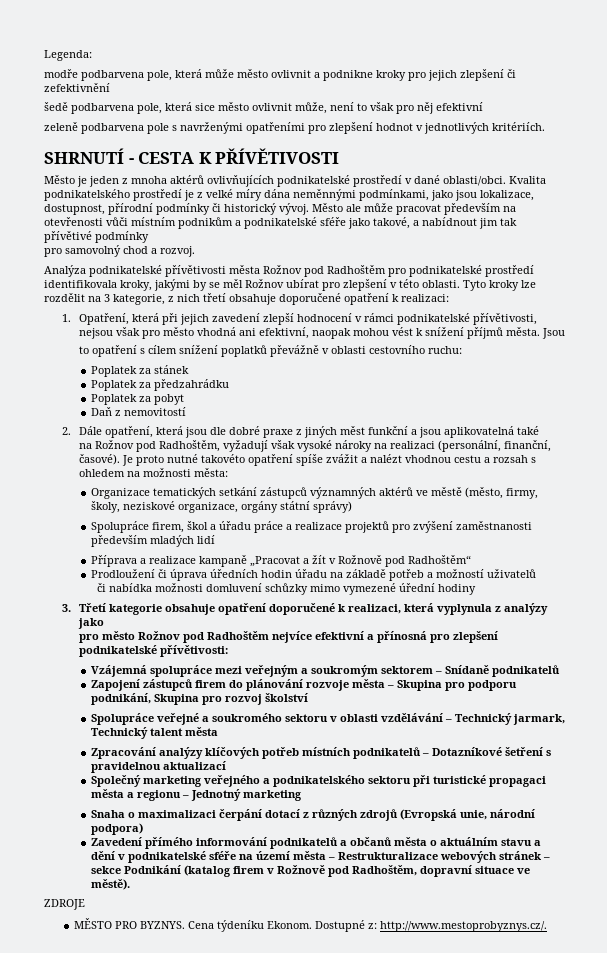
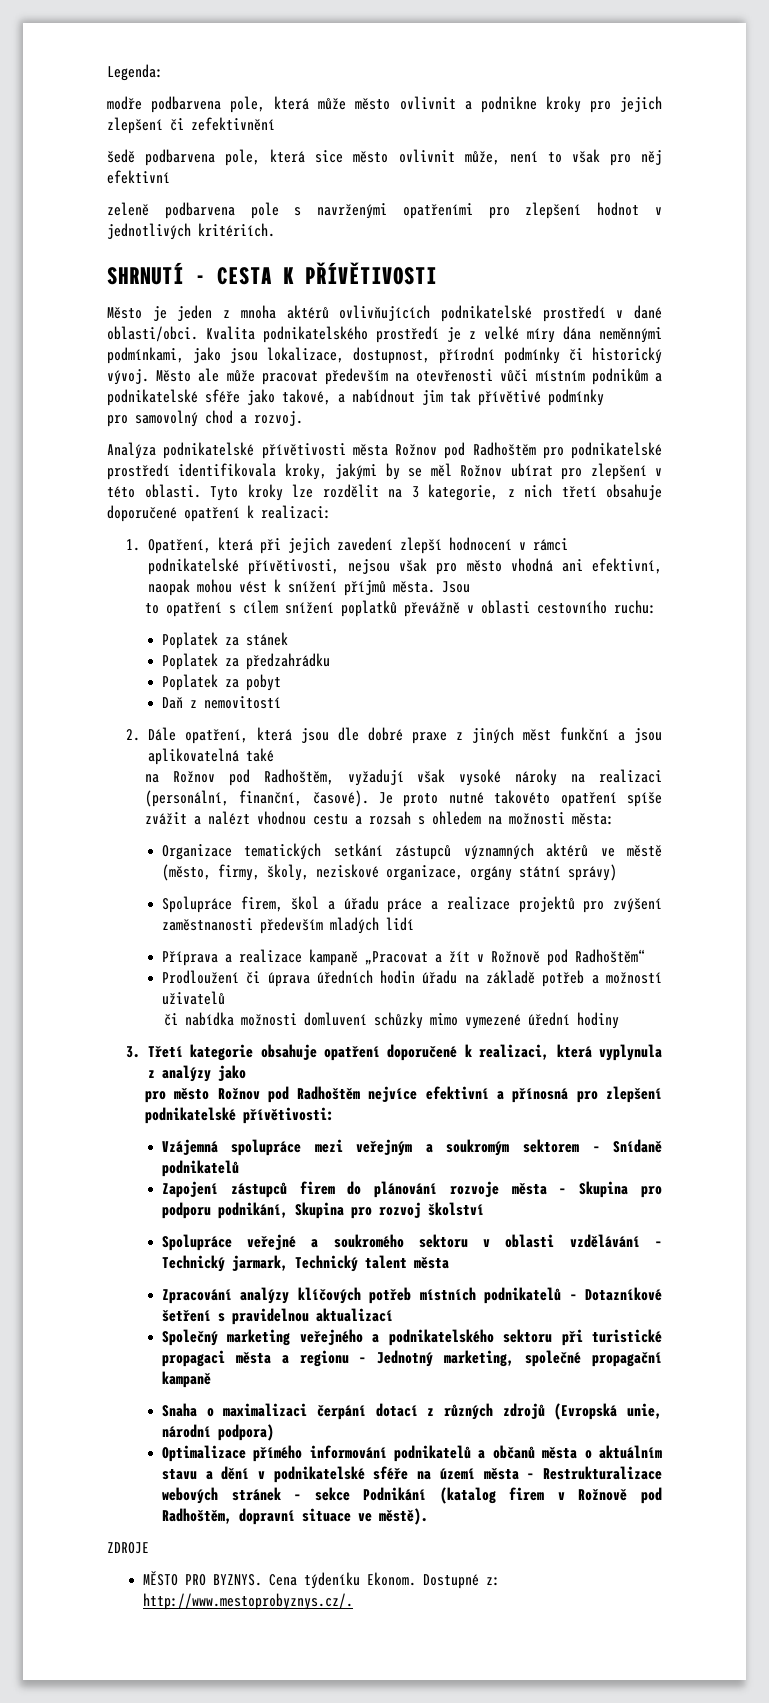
- Společný marketing veřejného a podnikatelského sektoru při turistické propagaci města a regionu – Jednotný marketing
+ Společný marketing veřejného a podnikatelského sektoru při turistické propagaci města a regionu – Jednotný marketing, společné propagační kampaně
- Zavedení přímého informování podnikatelů a občanů města o aktuálním stavu a dění v podnikatelské sféře na území města – Restrukturalizace webových stránek – sekce Podnikání (katalog firem v Rožnově pod Radhoštěm, dopravní situace ve městě).
+ Optimalizace přímého informování podnikatelů a občanů města o aktuálním stavu a dění v podnikatelské sféře na území města – Restrukturalizace webových stránek – sekce Podnikání (katalog firem v Rožnově pod Radhoštěm, dopravní situace ve městě).

